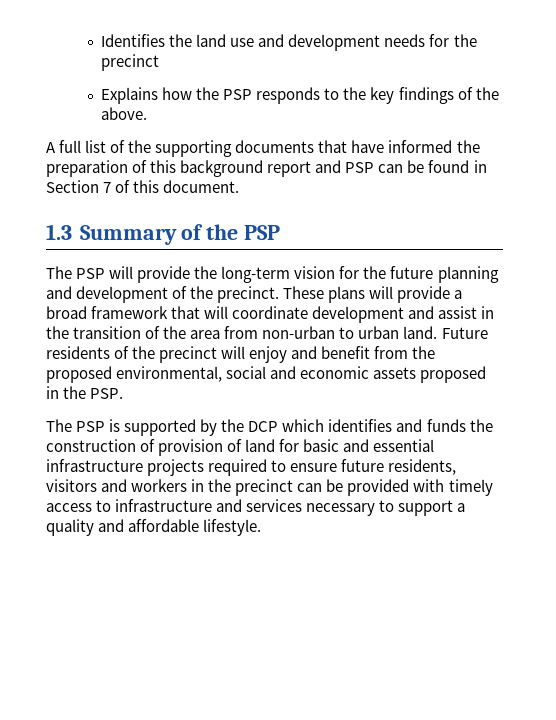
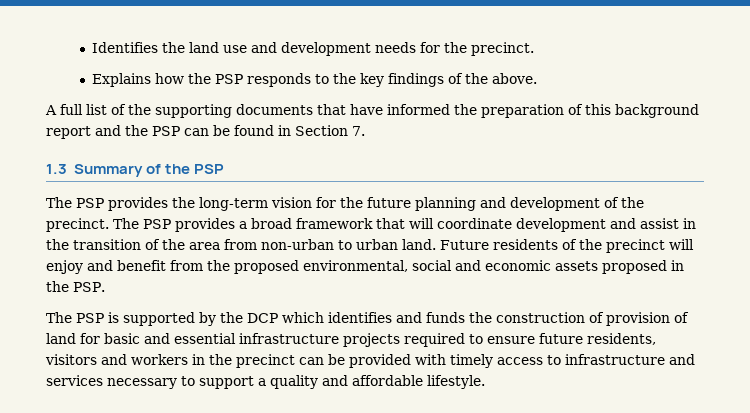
- Identifies the land use and development needs for the precinct
+ Identifies the land use and development needs for the precinct.
- A full list of the supporting documents that have informed the preparation of this background report and PSP can be found in Section 7 of this document.
+ A full list of the supporting documents that have informed the preparation of this background report and the PSP can be found in Section 7.
- The PSP will provide the long-term vision for the future planning and development of the precinct.
+ The PSP provides the long-term vision for the future planning and development of the precinct.
- These plans will provide a broad framework that will coordinate development and assist in the transition of the area from non-urban to urban land.
+ The PSP provides a broad framework that will coordinate development and assist in the transition of the area from non-urban to urban land.

